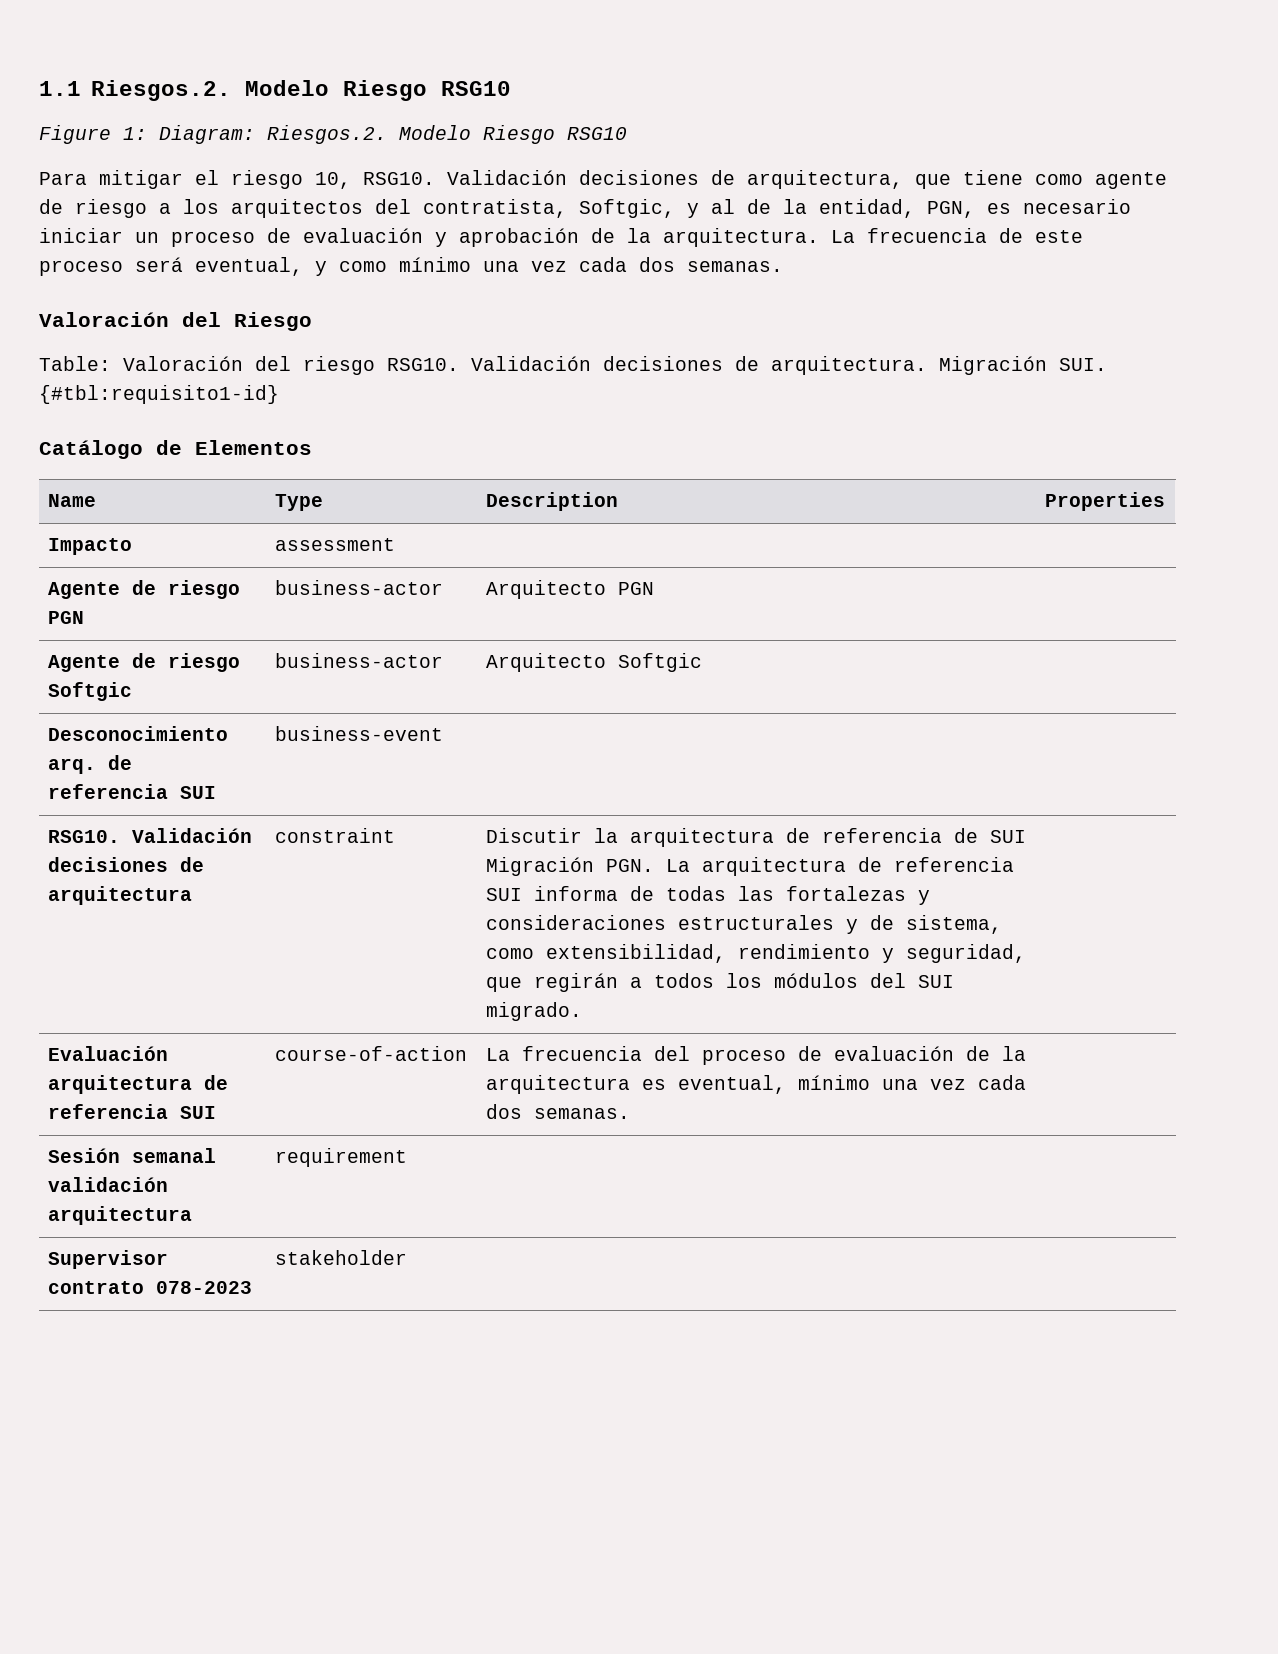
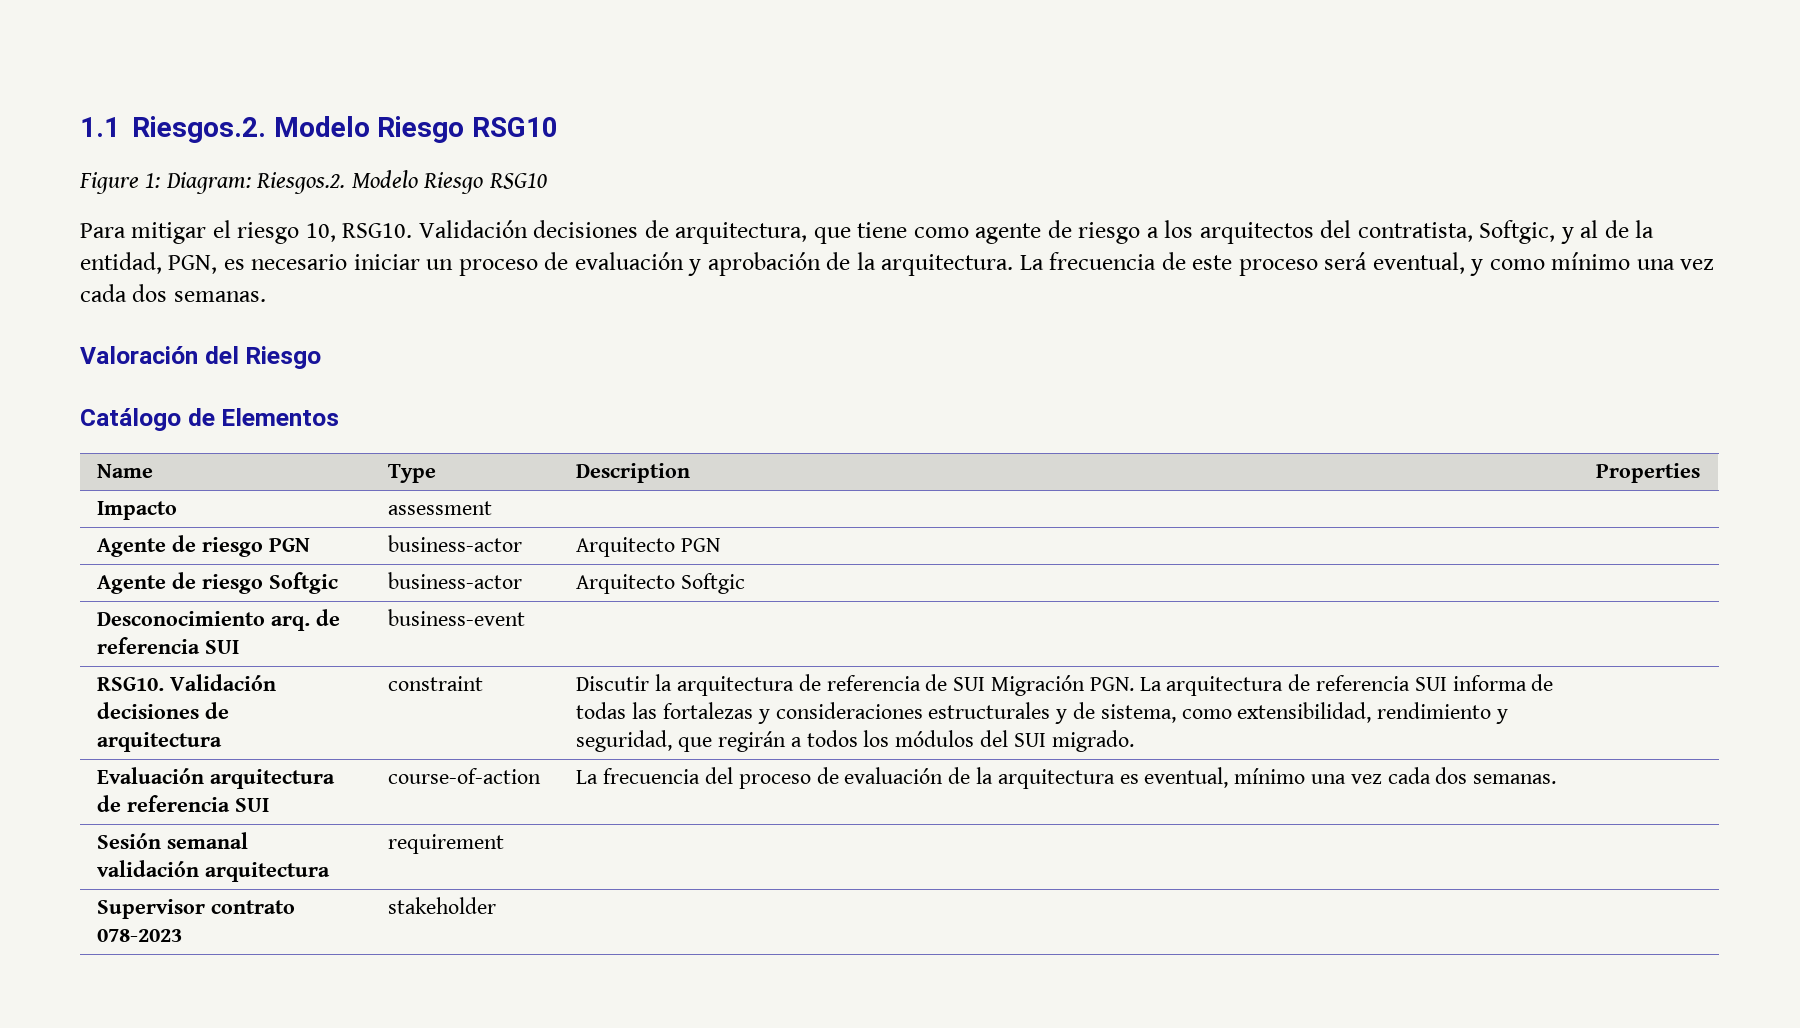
- Table: Valoración del riesgo RSG10. Validación decisiones de arquitectura. Migración SUI. {#tbl:requisito1-id}

